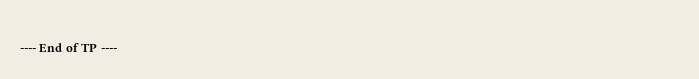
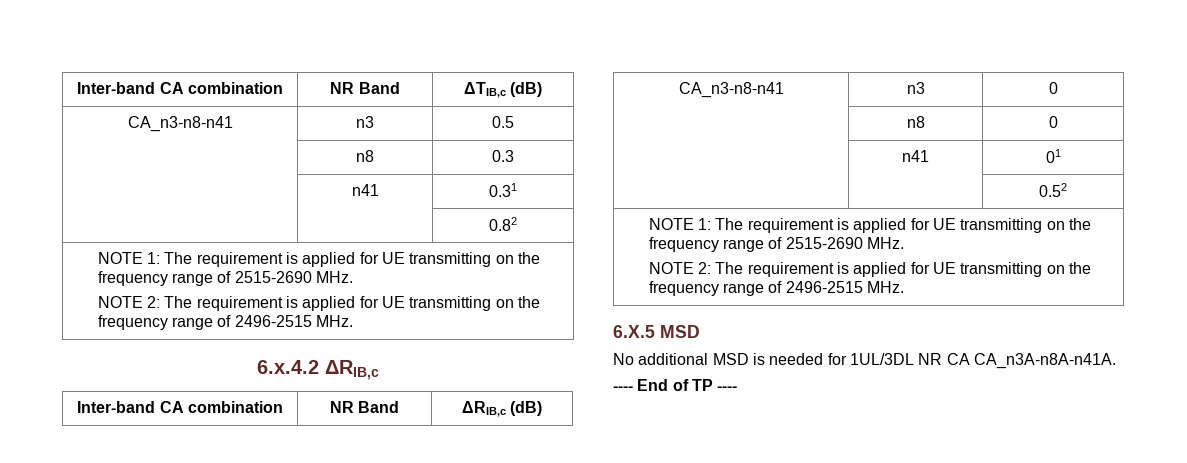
+ Inter-band CA combination | NR Band | ΔTIB,c (dB)
+ CA_n3-n8-n41 | n3 | 0.5
+ | n8 | 0.3
+ | n41 | 0.31
+ | | 0.82
+ NOTE 1: The requirement is applied for UE transmitting on the frequency range of 2515-2690 MHz.
+ NOTE 2: The requirement is applied for UE transmitting on the frequency range of 2496-2515 MHz.
+ 6.x.4.2 ΔRIB,c
+ Inter-band CA combination | NR Band | ΔRIB,c (dB)
+ CA_n3-n8-n41 | n3 | 0
+ | n8 | 0
+ | n41 | 01
+ | | 0.52
+ NOTE 1: The requirement is applied for UE transmitting on the frequency range of 2515-2690 MHz.
+ NOTE 2: The requirement is applied for UE transmitting on the frequency range of 2496-2515 MHz.
+ 6.X.5 MSD
+ No additional MSD is needed for 1UL/3DL NR CA CA_n3A-n8A-n41A.

